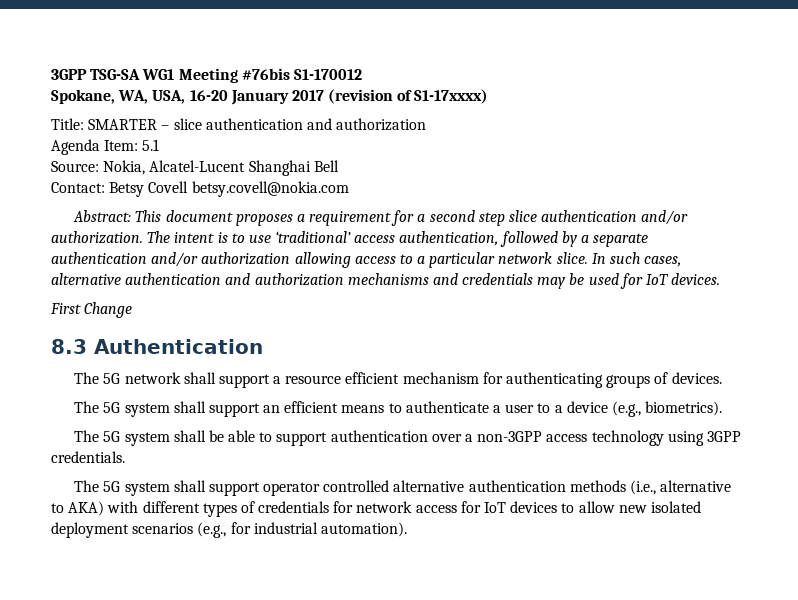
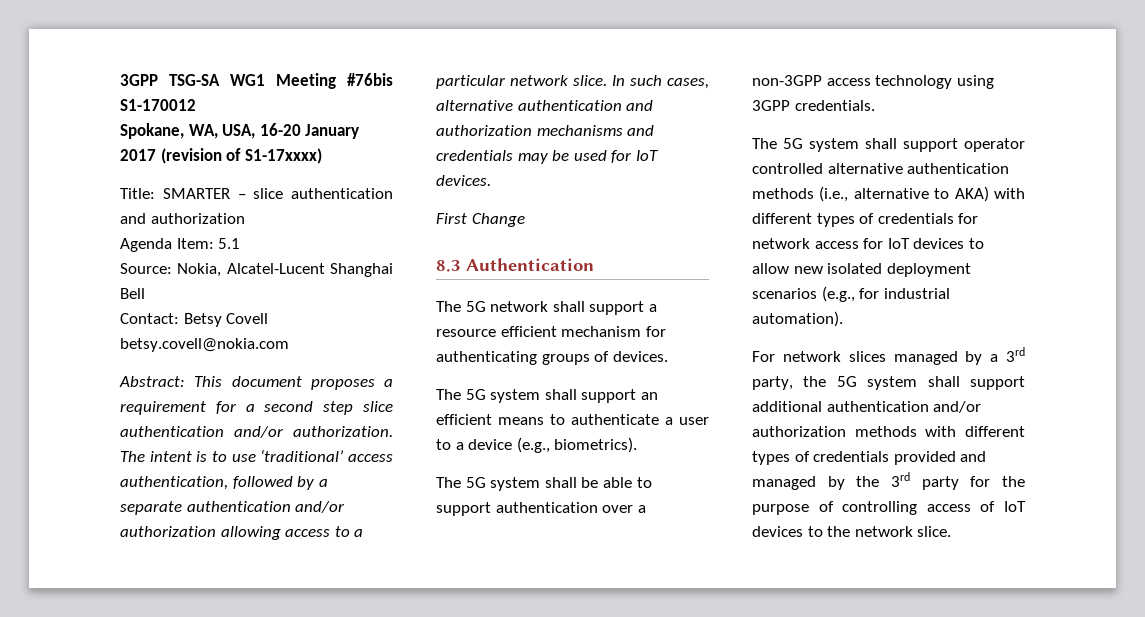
+ For network slices managed by a 3rd party, the 5G system shall support additional authentication and/or authorization methods with different types of credentials provided and managed by the 3rd party for the purpose of controlling access of IoT devices to the network slice.

